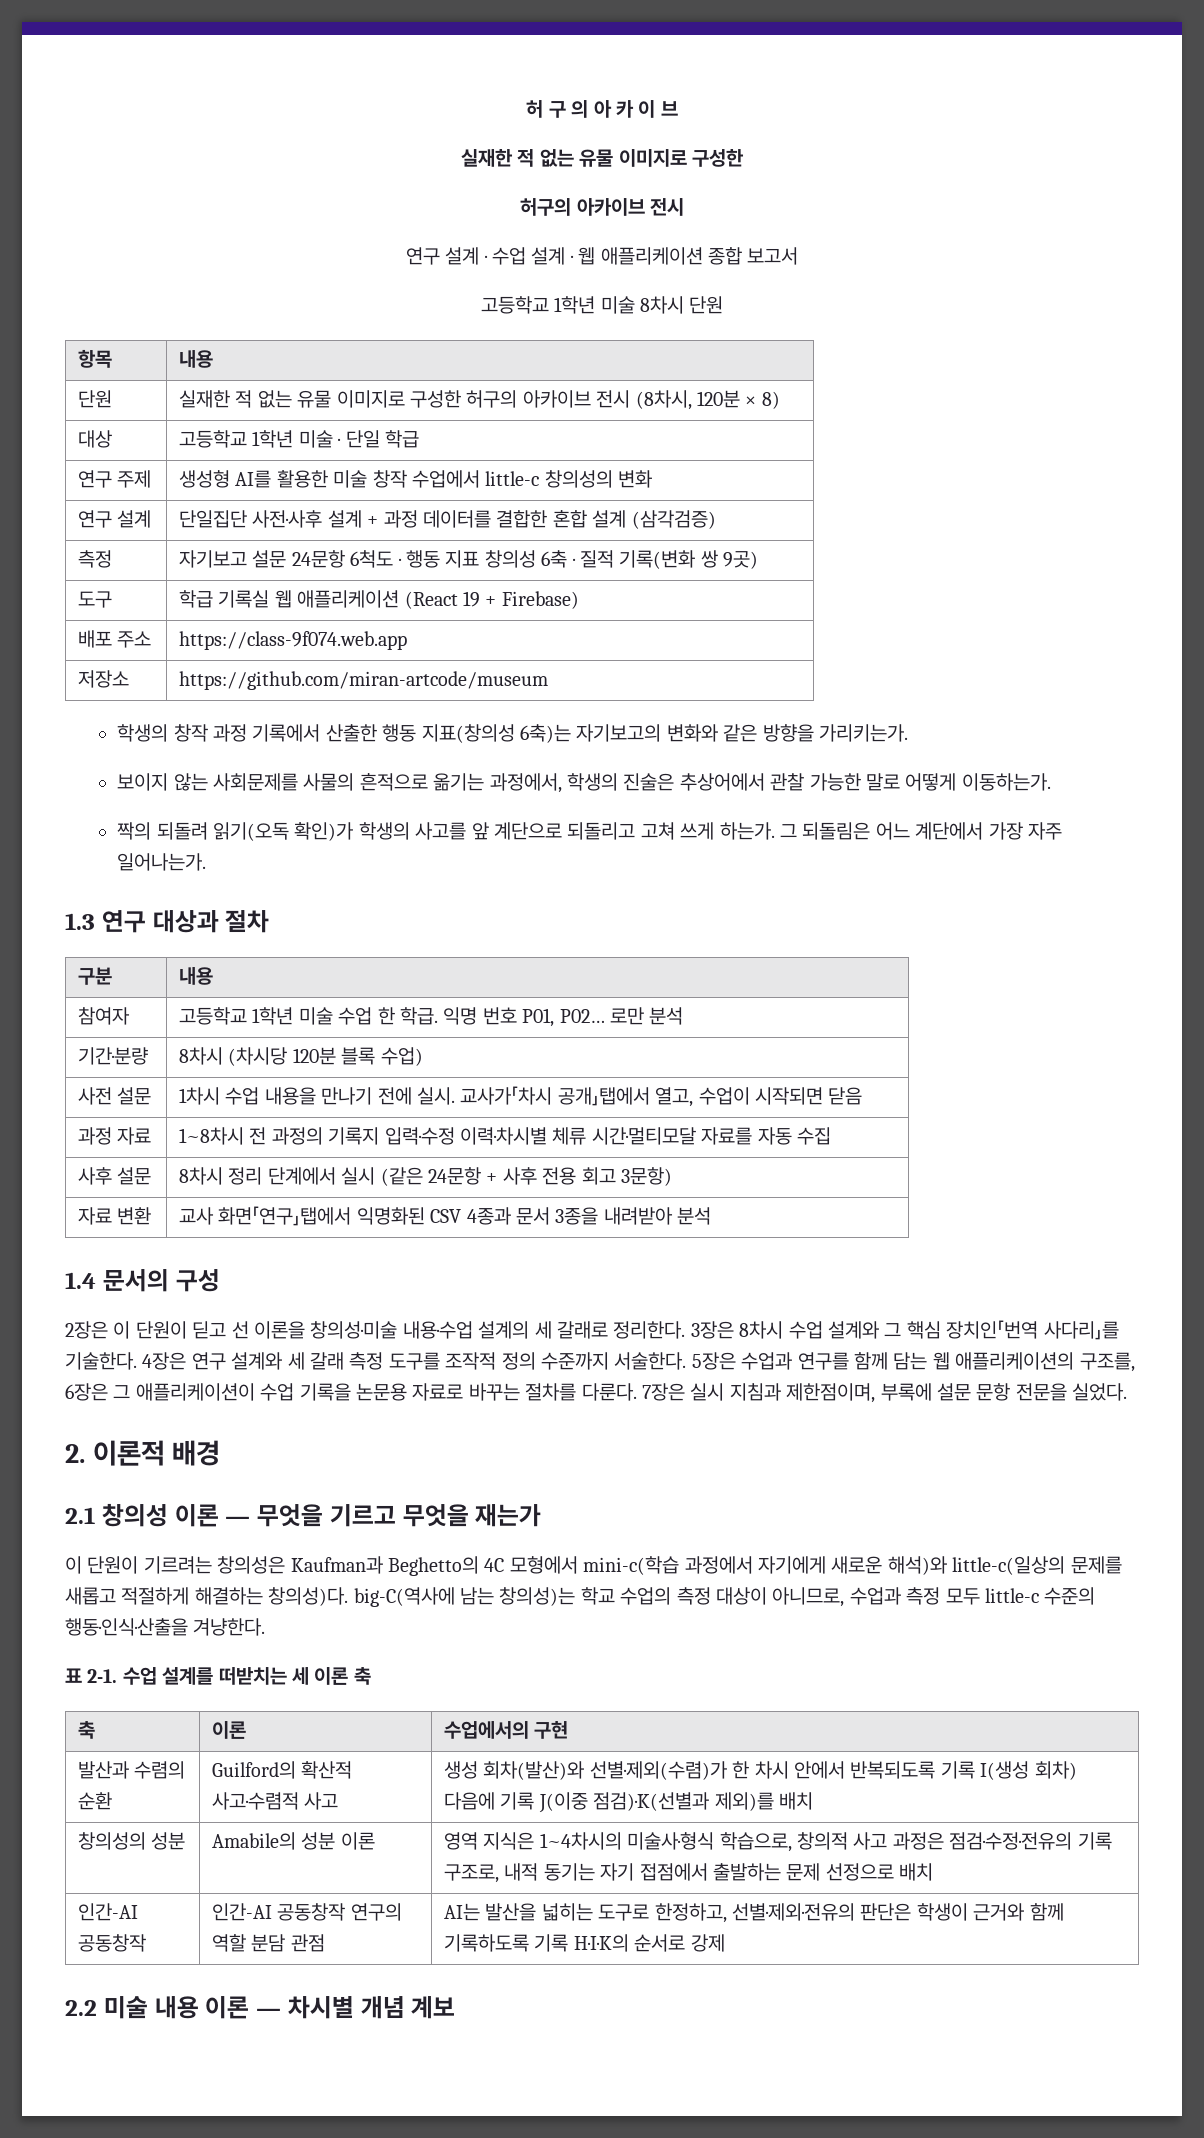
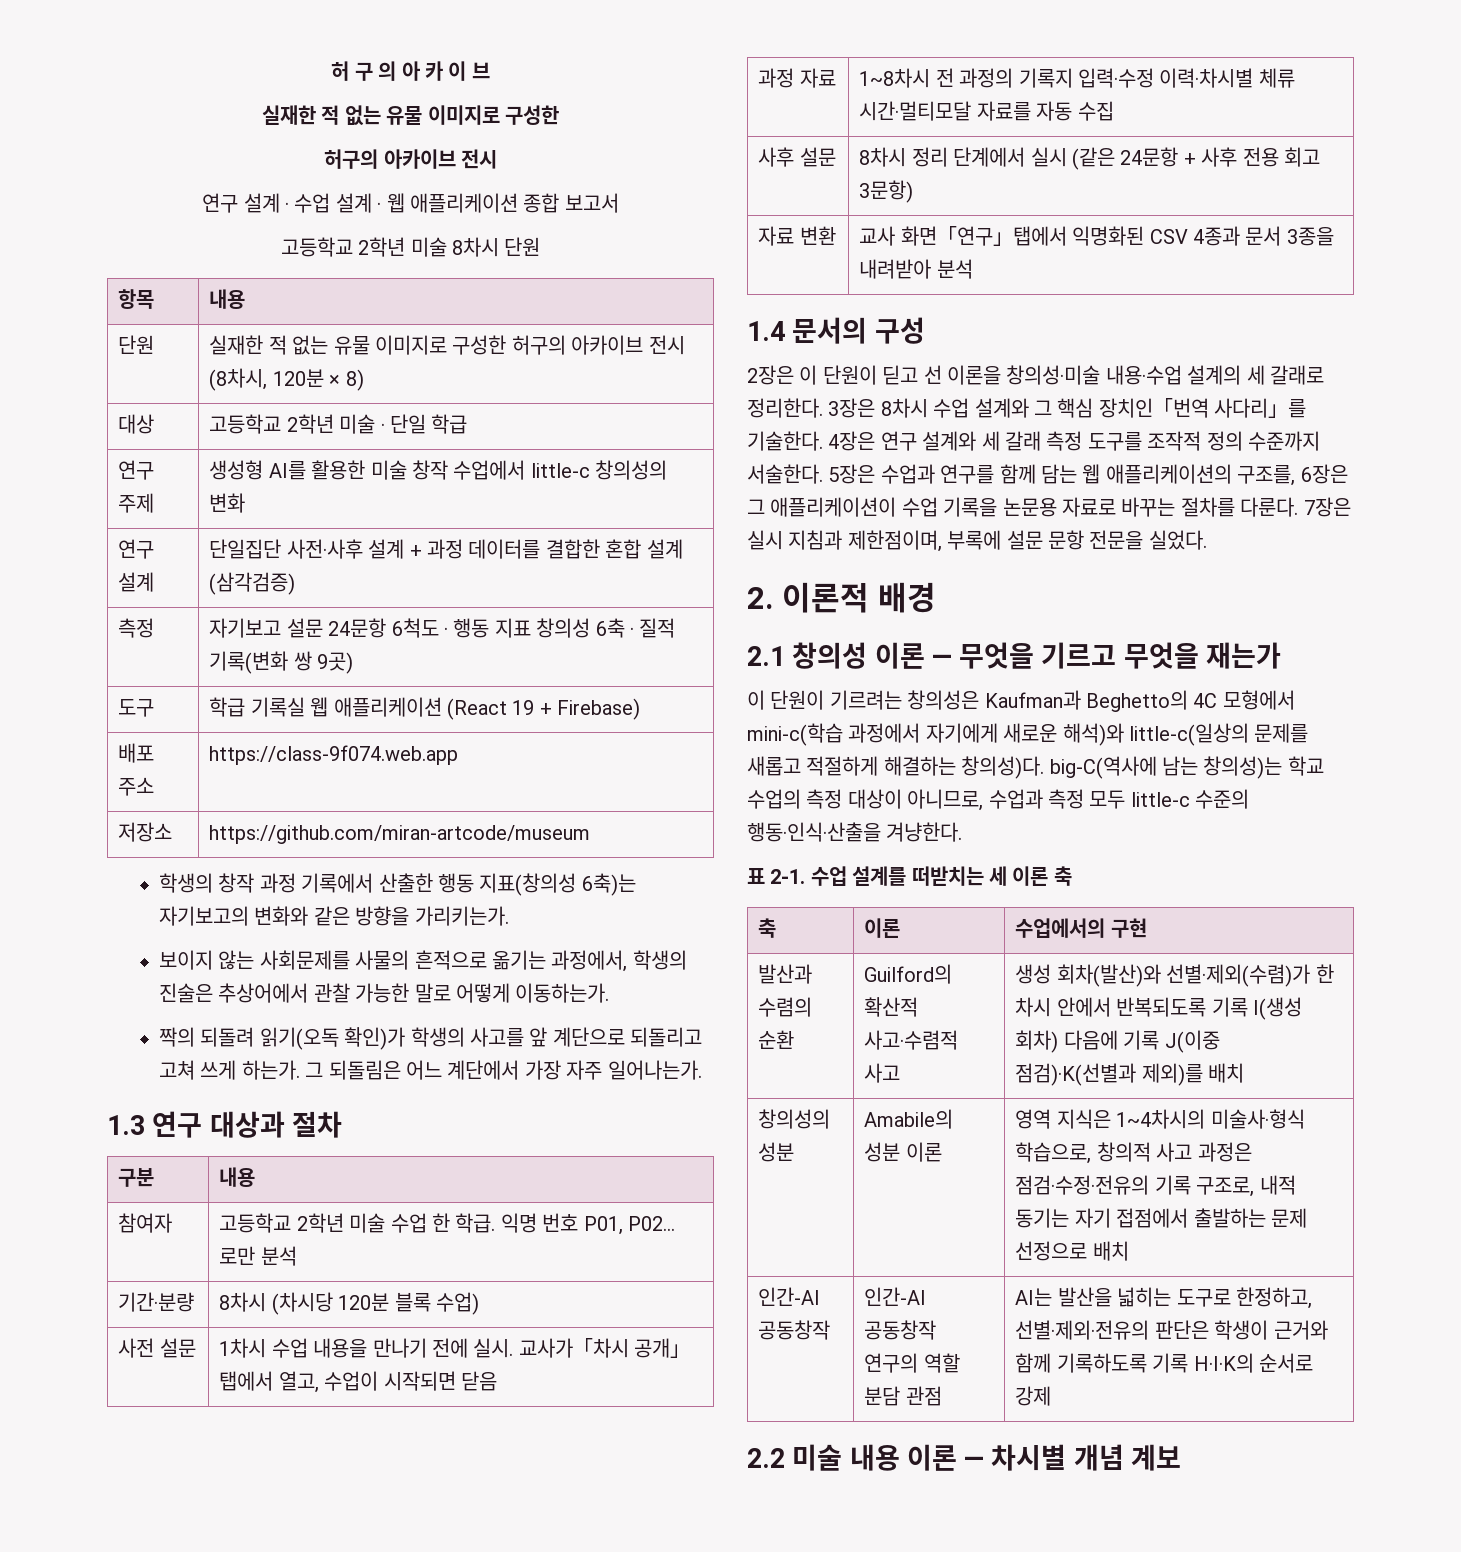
- 고등학교 1학년 미술 8차시 단원
+ 고등학교 2학년 미술 8차시 단원
- 대상 | 고등학교 1학년 미술 · 단일 학급
+ 대상 | 고등학교 2학년 미술 · 단일 학급
- 참여자 | 고등학교 1학년 미술 수업 한 학급. 익명 번호 P01, P02… 로만 분석
+ 참여자 | 고등학교 2학년 미술 수업 한 학급. 익명 번호 P01, P02… 로만 분석

